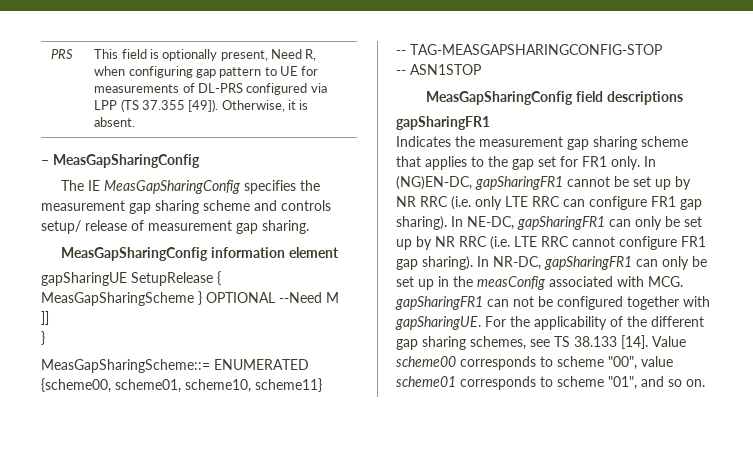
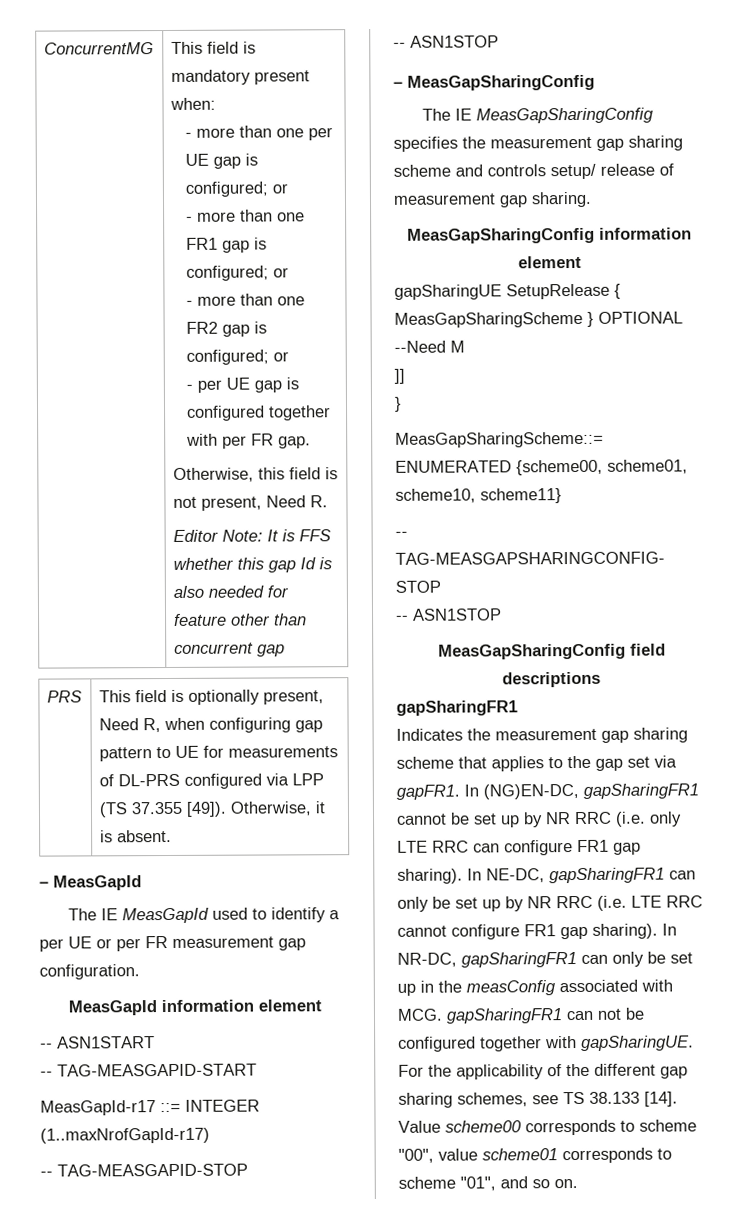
+ ConcurrentMG | This field is mandatory present when:
+ - more than one per UE gap is configured; or
+ - more than one FR1 gap is configured; or
+ - more than one FR2 gap is configured; or
+ - per UE gap is configured together with per FR gap.
+ Otherwise, this field is not present, Need R.
+ Editor Note: It is FFS whether this gap Id is also needed for feature other than concurrent gap
+ – MeasGapId
+ The IE MeasGapId used to identify a per UE or per FR measurement gap configuration.
+ MeasGapId information element
+ -- ASN1START
+ -- TAG-MEASGAPID-START
+ MeasGapId-r17 ::= INTEGER (1..maxNrofGapId-r17)
+ -- TAG-MEASGAPID-STOP
+ -- ASN1STOP
- Indicates the measurement gap sharing scheme that applies to the gap set for FR1 only.
+ Indicates the measurement gap sharing scheme that applies to the gap set via gapFR1.

